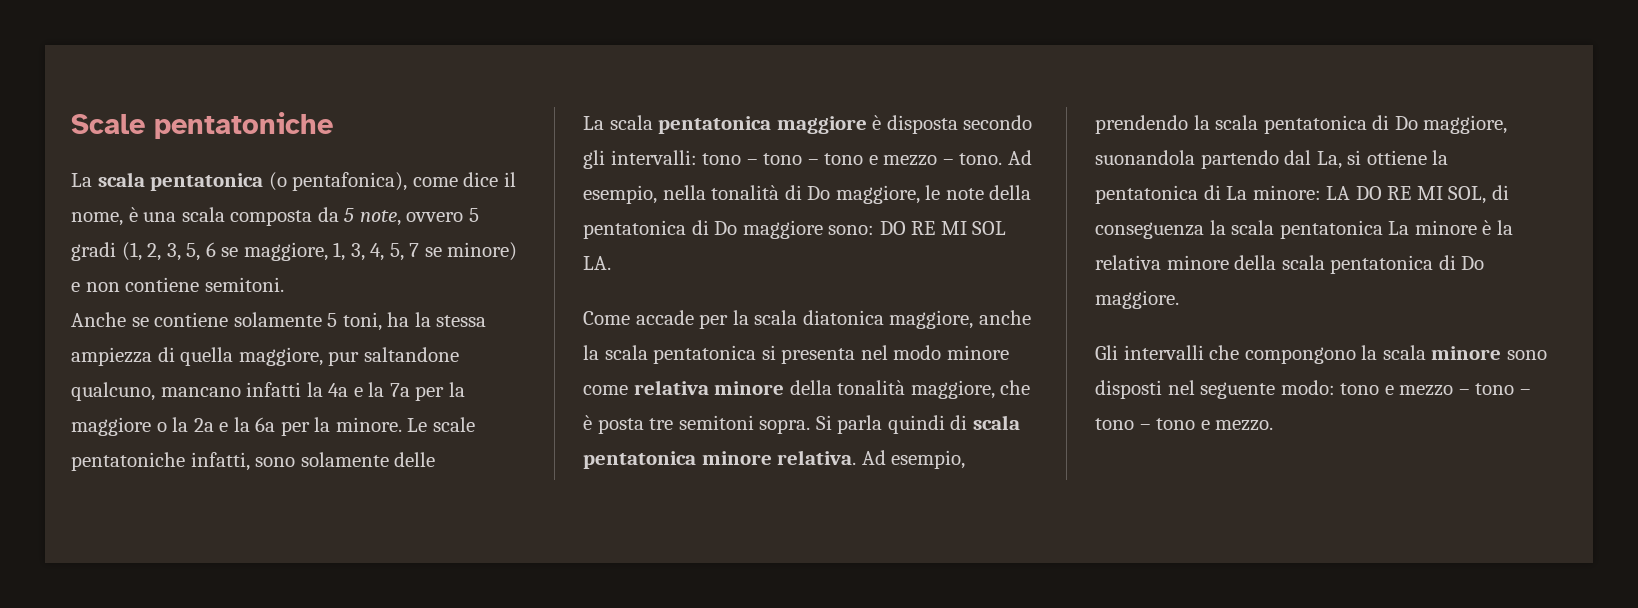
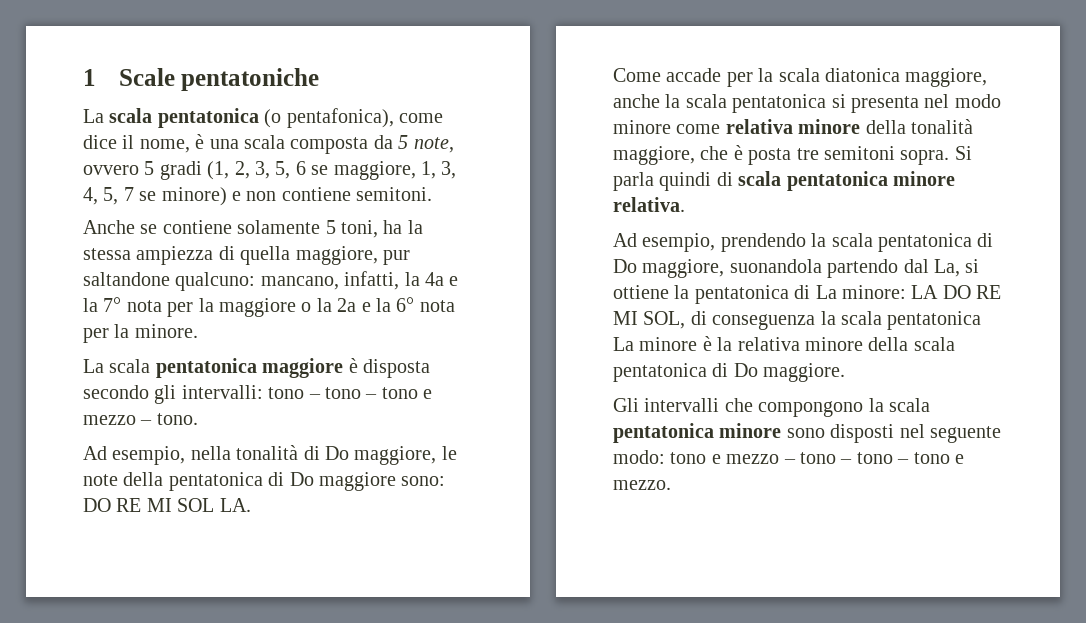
- Scale pentatoniche
+ 1 Scale pentatoniche
- Anche se contiene solamente 5 toni, ha la stessa ampiezza di quella maggiore, pur saltandone qualcuno, mancano infatti la 4a e la 7a per la maggiore o la 2a e la 6a per la minore. Le scale pentatoniche infatti, sono solamente delle
+ Anche se contiene solamente 5 toni, ha la stessa ampiezza di quella maggiore, pur saltandone qualcuno: mancano, infatti, la 4a e la 7° nota per la maggiore o la 2a e la 6° nota per la minore.
- La scala pentatonica maggiore è disposta secondo gli intervalli: tono – tono – tono e mezzo – tono. Ad esempio, nella tonalità di Do maggiore, le note della pentatonica di Do maggiore sono: DO RE MI SOL LA.
+ La scala pentatonica maggiore è disposta secondo gli intervalli: tono – tono – tono e mezzo – tono.
+ Ad esempio, nella tonalità di Do maggiore, le note della pentatonica di Do maggiore sono: DO RE MI SOL LA.
- Si parla quindi di scala pentatonica minore relativa. Ad esempio, prendendo la scala pentatonica di Do maggiore, suonandola partendo dal La, si ottiene la pentatonica di La minore: LA DO RE MI SOL, di conseguenza la scala pentatonica La minore è la relativa minore della scala pentatonica di Do maggiore.
+ Si parla quindi di scala pentatonica minore relativa.
+ Ad esempio, prendendo la scala pentatonica di Do maggiore, suonandola partendo dal La, si ottiene la pentatonica di La minore: LA DO RE MI SOL, di conseguenza la scala pentatonica La minore è la relativa minore della scala pentatonica di Do maggiore.
- Gli intervalli che compongono la scala minore sono disposti nel seguente modo: tono e mezzo – tono – tono – tono e mezzo.
+ Gli intervalli che compongono la scala pentatonica minore sono disposti nel seguente modo: tono e mezzo – tono – tono – tono e mezzo.

